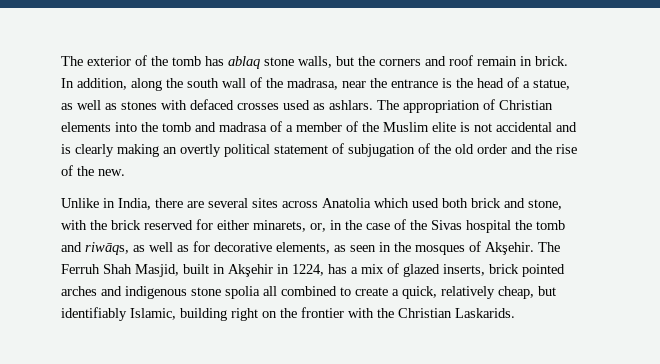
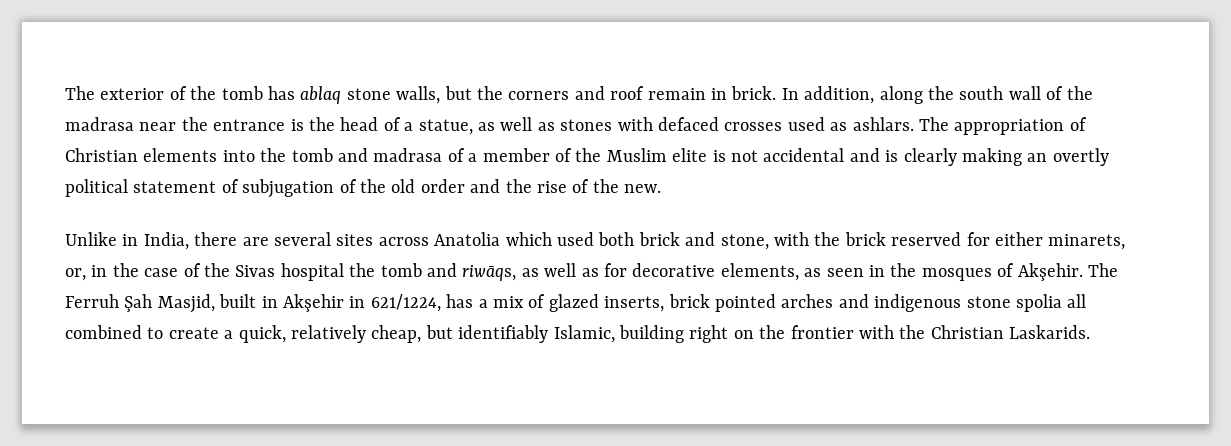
- In addition, along the south wall of the madrasa, near the entrance is the head of a statue, as well as stones with defaced crosses used as ashlars.
+ In addition, along the south wall of the madrasa near the entrance is the head of a statue, as well as stones with defaced crosses used as ashlars.
- The Ferruh Shah Masjid, built in Akşehir in 1224, has a mix of glazed inserts, brick pointed arches and indigenous stone spolia all combined to create a quick, relatively cheap, but identifiably Islamic, building right on the frontier with the Christian Laskarids.
+ The Ferruh Şah Masjid, built in Akşehir in 621/1224, has a mix of glazed inserts, brick pointed arches and indigenous stone spolia all combined to create a quick, relatively cheap, but identifiably Islamic, building right on the frontier with the Christian Laskarids.

